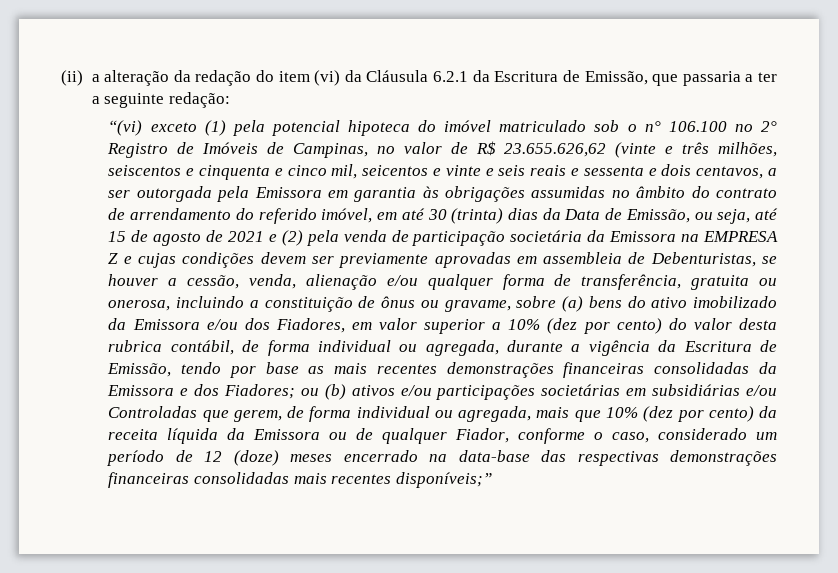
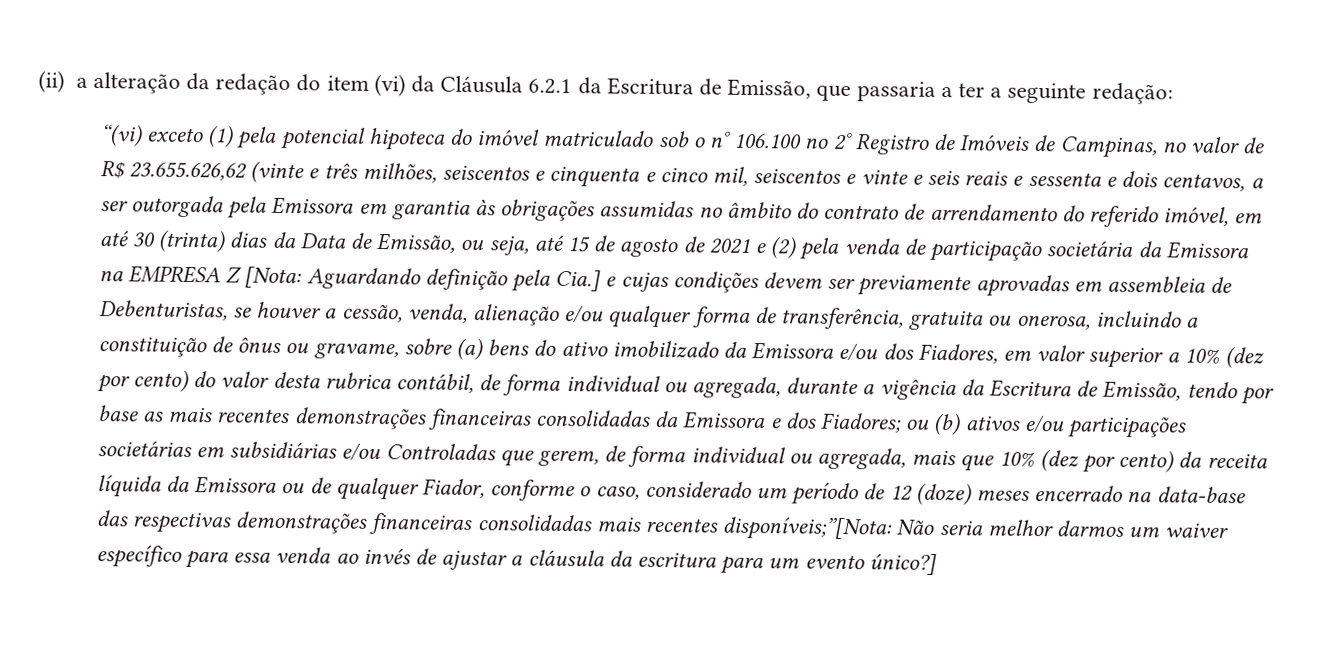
- “(vi) exceto (1) pela potencial hipoteca do imóvel matriculado sob o n° 106.100 no 2° Registro de Imóveis de Campinas, no valor de R$ 23.655.626,62 (vinte e três milhões, seiscentos e cinquenta e cinco mil, seicentos e vinte e seis reais e sessenta e dois centavos, a ser outorgada pela Emissora em garantia às obrigações assumidas no âmbito do contrato de arrendamento do referido imóvel, em até 30 (trinta) dias da Data de Emissão, ou seja, até 15 de agosto de 2021 e (2) pela venda de participação societária da Emissora na EMPRESA Z e cujas condições devem ser previamente aprovadas em assembleia de Debenturistas, se houver a cessão, venda, alienação e/ou qualquer forma de transferência, gratuita ou onerosa, incluindo a constituição de ônus ou gravame, sobre (a) bens do ativo imobilizado da Emissora e/ou dos Fiadores, em valor superior a 10% (dez por cento) do valor desta rubrica contábil, de forma individual ou agregada, durante a vigência da Escritura de Emissão, tendo por base as mais recentes demonstrações financeiras consolidadas da Emissora e dos Fiadores;
+ “(vi) exceto (1) pela potencial hipoteca do imóvel matriculado sob o n° 106.100 no 2° Registro de Imóveis de Campinas, no valor de R$ 23.655.626,62 (vinte e três milhões, seiscentos e cinquenta e cinco mil, seiscentos e vinte e seis reais e sessenta e dois centavos, a ser outorgada pela Emissora em garantia às obrigações assumidas no âmbito do contrato de arrendamento do referido imóvel, em até 30 (trinta) dias da Data de Emissão, ou seja, até 15 de agosto de 2021 e (2) pela venda de participação societária da Emissora na EMPRESA Z [Nota: Aguardando definição pela Cia.] e cujas condições devem ser previamente aprovadas em assembleia de Debenturistas, se houver a cessão, venda, alienação e/ou qualquer forma de transferência, gratuita ou onerosa, incluindo a constituição de ônus ou gravame, sobre (a) bens do ativo imobilizado da Emissora e/ou dos Fiadores, em valor superior a 10% (dez por cento) do valor desta rubrica contábil, de forma individual ou agregada, durante a vigência da Escritura de Emissão, tendo por base as mais recentes demonstrações financeiras consolidadas da Emissora e dos Fiadores;
- ou (b) ativos e/ou participações societárias em subsidiárias e/ou Controladas que gerem, de forma individual ou agregada, mais que 10% (dez por cento) da receita líquida da Emissora ou de qualquer Fiador, conforme o caso, considerado um período de 12 (doze) meses encerrado na data-base das respectivas demonstrações financeiras consolidadas mais recentes disponíveis;”
+ ou (b) ativos e/ou participações societárias em subsidiárias e/ou Controladas que gerem, de forma individual ou agregada, mais que 10% (dez por cento) da receita líquida da Emissora ou de qualquer Fiador, conforme o caso, considerado um período de 12 (doze) meses encerrado na data-base das respectivas demonstrações financeiras consolidadas mais recentes disponíveis;”[Nota: Não seria melhor darmos um waiver específico para essa venda ao invés de ajustar a cláusula da escritura para um evento único?]

